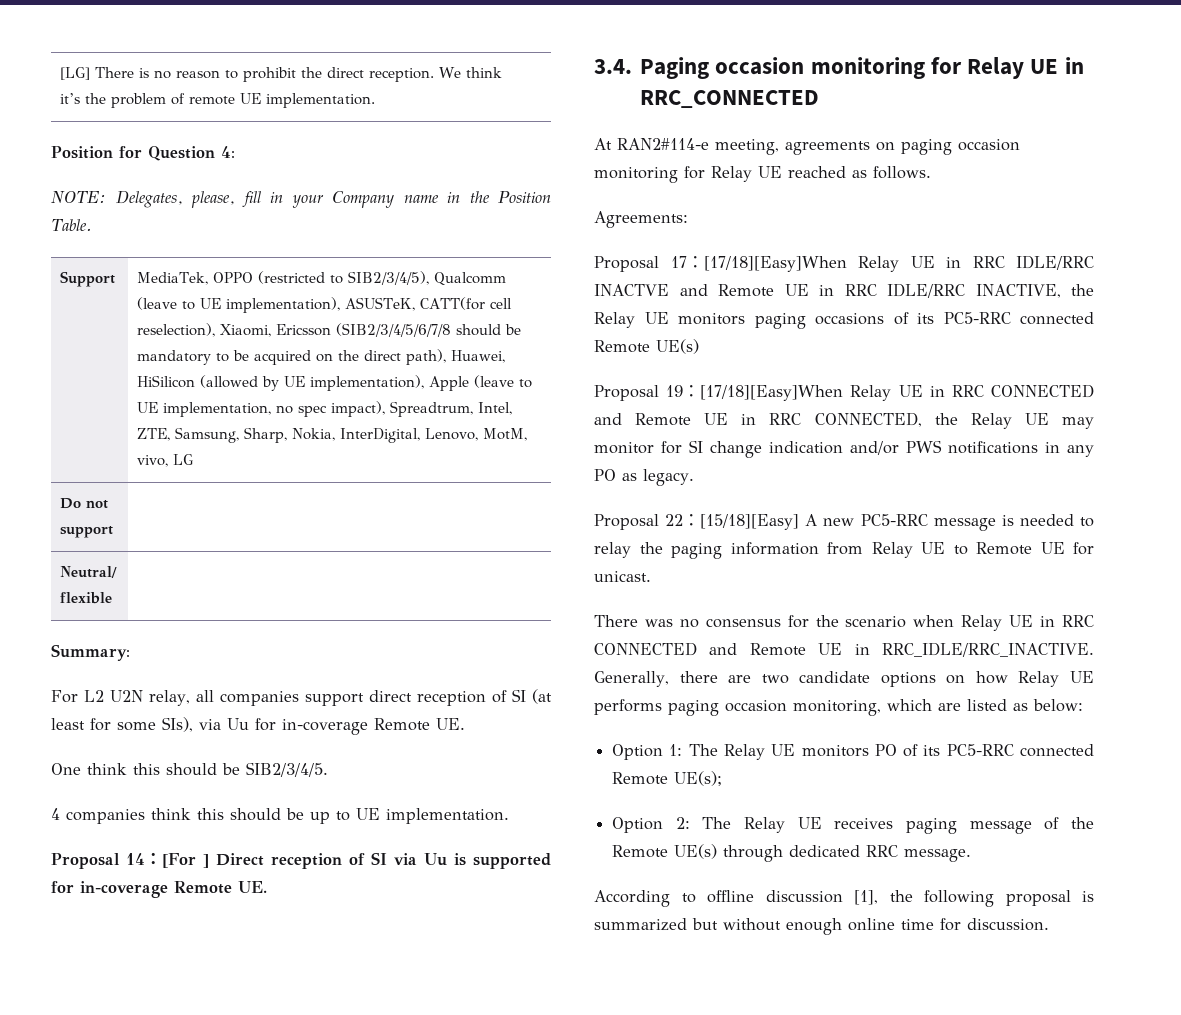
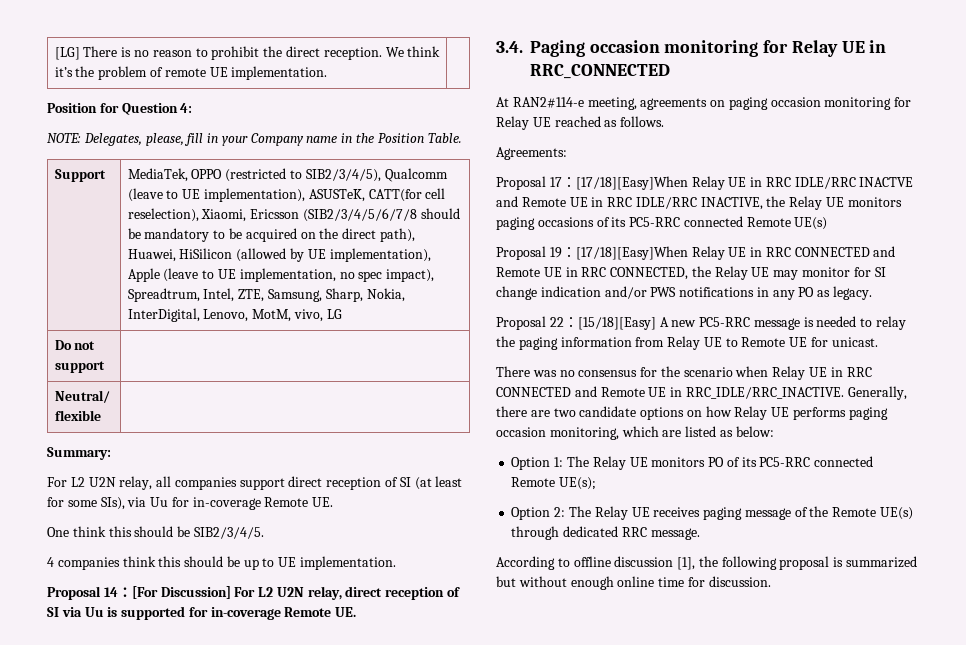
- Proposal 14：[For ] Direct reception of SI via Uu is supported for in-coverage Remote UE.
+ Proposal 14：[For Discussion] For L2 U2N relay, direct reception of SI via Uu is supported for in-coverage Remote UE.

